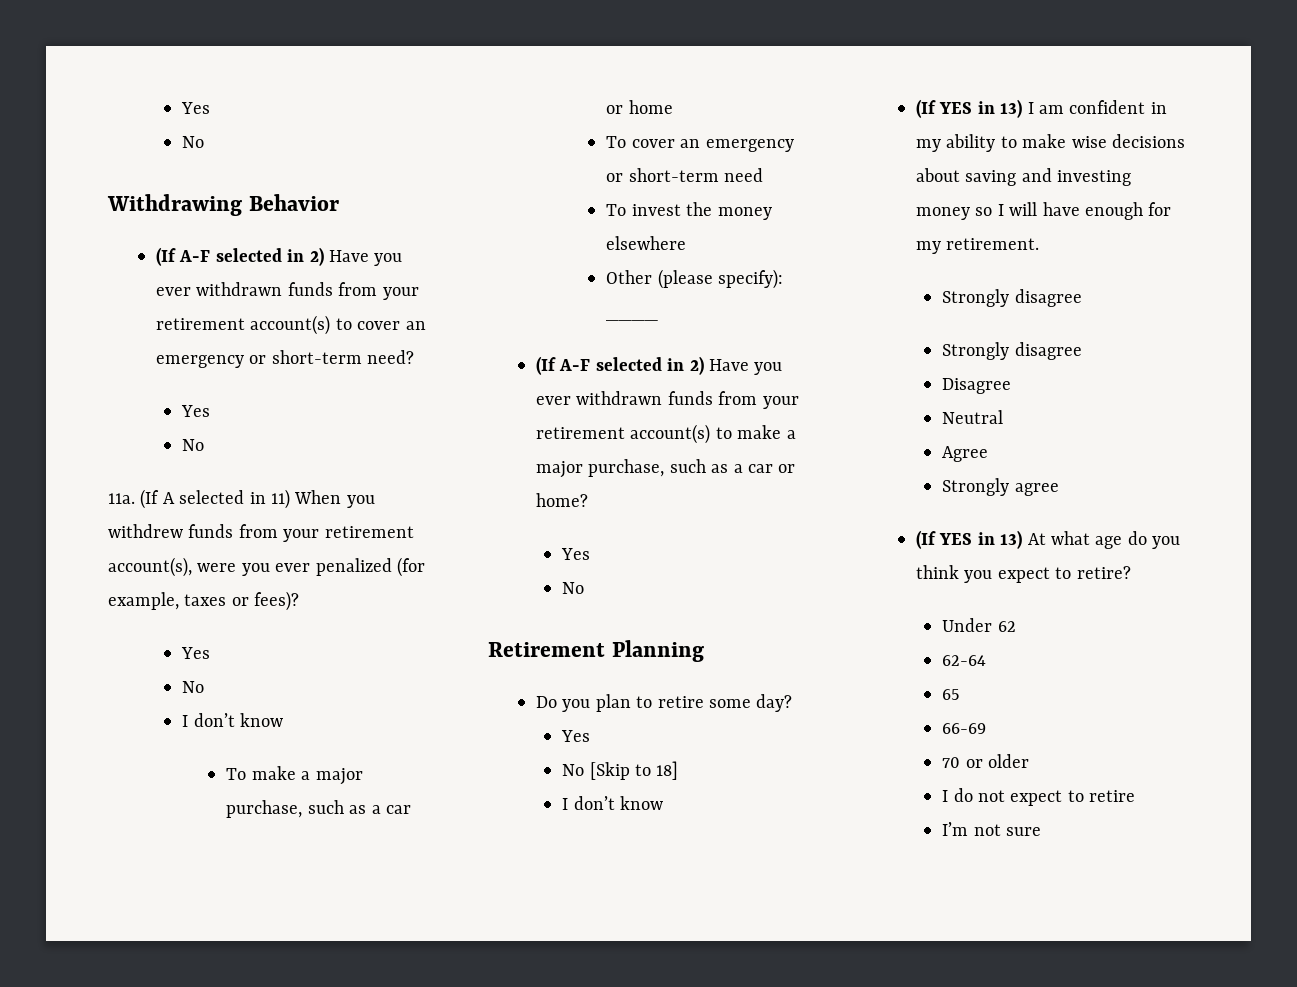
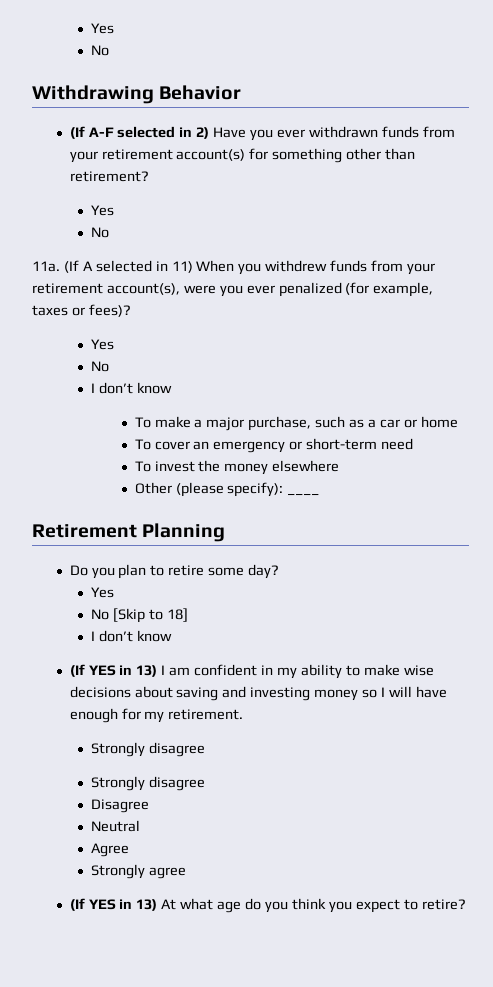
- (If A-F selected in 2) Have you ever withdrawn funds from your retirement account(s) to cover an emergency or short-term need?
+ (If A-F selected in 2) Have you ever withdrawn funds from your retirement account(s) for something other than retirement?
- (If A-F selected in 2) Have you ever withdrawn funds from your retirement account(s) to make a major purchase, such as a car or home?
- Yes
- No
- Under 62
- 62-64
- 65
- 66-69
- 70 or older
- I do not expect to retire
- I’m not sure

